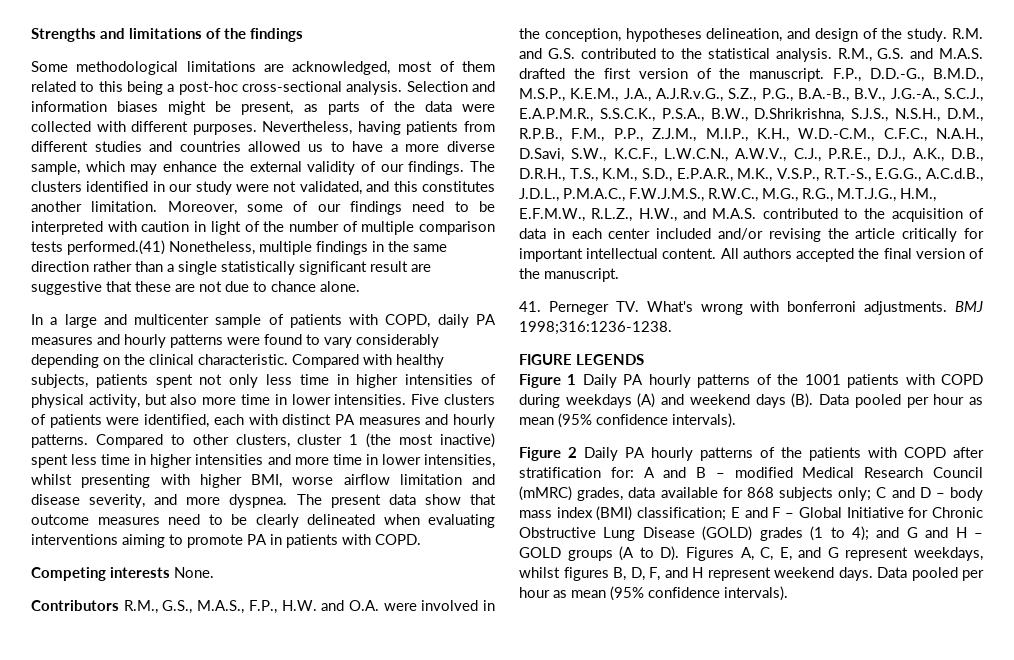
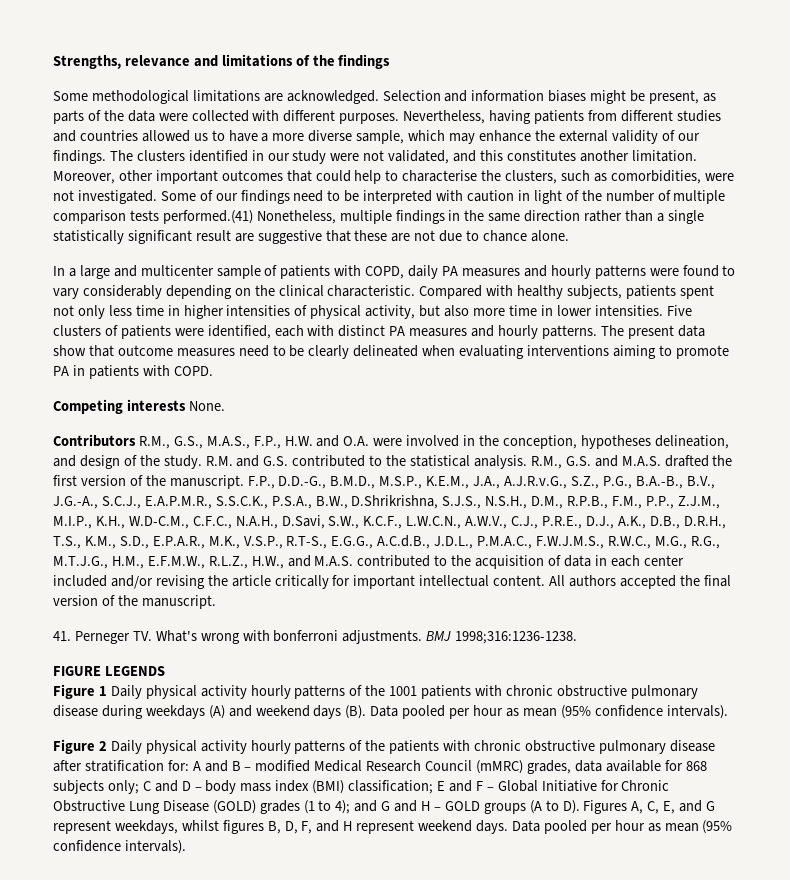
- Strengths and limitations of the findings
+ Strengths, relevance and limitations of the findings
- Some methodological limitations are acknowledged, most of them related to this being a post-hoc cross-sectional analysis.
+ Some methodological limitations are acknowledged.
- Moreover, some of our findings need to be interpreted with caution in light of the number of multiple comparison tests performed.(41) Nonetheless, multiple findings in the same direction rather than a single statistically significant result are suggestive that these are not due to chance alone.
+ Moreover, other important outcomes that could help to characterise the clusters, such as comorbidities, were not investigated. Some of our findings need to be interpreted with caution in light of the number of multiple comparison tests performed.(41) Nonetheless, multiple findings in the same direction rather than a single statistically significant result are suggestive that these are not due to chance alone.
- Compared to other clusters, cluster 1 (the most inactive) spent less time in higher intensities and more time in lower intensities, whilst presenting with higher BMI, worse airflow limitation and disease severity, and more dyspnea.
- F.P., D.D.-G., B.M.D., M.S.P., K.E.M., J.A., A.J.R.v.G., S.Z., P.G., B.A.-B., B.V., J.G.-A., S.C.J., E.A.P.M.R., S.S.C.K., P.S.A., B.W., D.Shrikrishna, S.J.S., N.S.H., D.M., R.P.B., F.M., P.P., Z.J.M., M.I.P., K.H., W.D.-C.M., C.F.C., N.A.H., D.Savi, S.W., K.C.F., L.W.C.N., A.W.V., C.J., P.R.E., D.J., A.K., D.B., D.R.H., T.S., K.M., S.D., E.P.A.R., M.K., V.S.P., R.T.-S., E.G.G., A.C.d.B., J.D.L., P.M.A.C., F.W.J.M.S., R.W.C., M.G., R.G., M.T.J.G., H.M., E.F.M.W., R.L.Z., H.W., and M.A.S. contributed to the acquisition of data in each center included and/or revising the article critically for important intellectual content.
+ F.P., D.D.-G., B.M.D., M.S.P., K.E.M., J.A., A.J.R.v.G., S.Z., P.G., B.A.-B., B.V., J.G.-A., S.C.J., E.A.P.M.R., S.S.C.K., P.S.A., B.W., D.Shrikrishna, S.J.S., N.S.H., D.M., R.P.B., F.M., P.P., Z.J.M., M.I.P., K.H., W.D-C.M., C.F.C., N.A.H., D.Savi, S.W., K.C.F., L.W.C.N., A.W.V., C.J., P.R.E., D.J., A.K., D.B., D.R.H., T.S., K.M., S.D., E.P.A.R., M.K., V.S.P., R.T-S., E.G.G., A.C.d.B., J.D.L., P.M.A.C., F.W.J.M.S., R.W.C., M.G., R.G., M.T.J.G., H.M., E.F.M.W., R.L.Z., H.W., and M.A.S. contributed to the acquisition of data in each center included and/or revising the article critically for important intellectual content.
- Figure 1 Daily PA hourly patterns of the 1001 patients with COPD during weekdays (A) and weekend days (B). Data pooled per hour as mean (95% confidence intervals).
+ Figure 1 Daily physical activity hourly patterns of the 1001 patients with chronic obstructive pulmonary disease during weekdays (A) and weekend days (B). Data pooled per hour as mean (95% confidence intervals).
- Figure 2 Daily PA hourly patterns of the patients with COPD after stratification for:
+ Figure 2 Daily physical activity hourly patterns of the patients with chronic obstructive pulmonary disease after stratification for:

